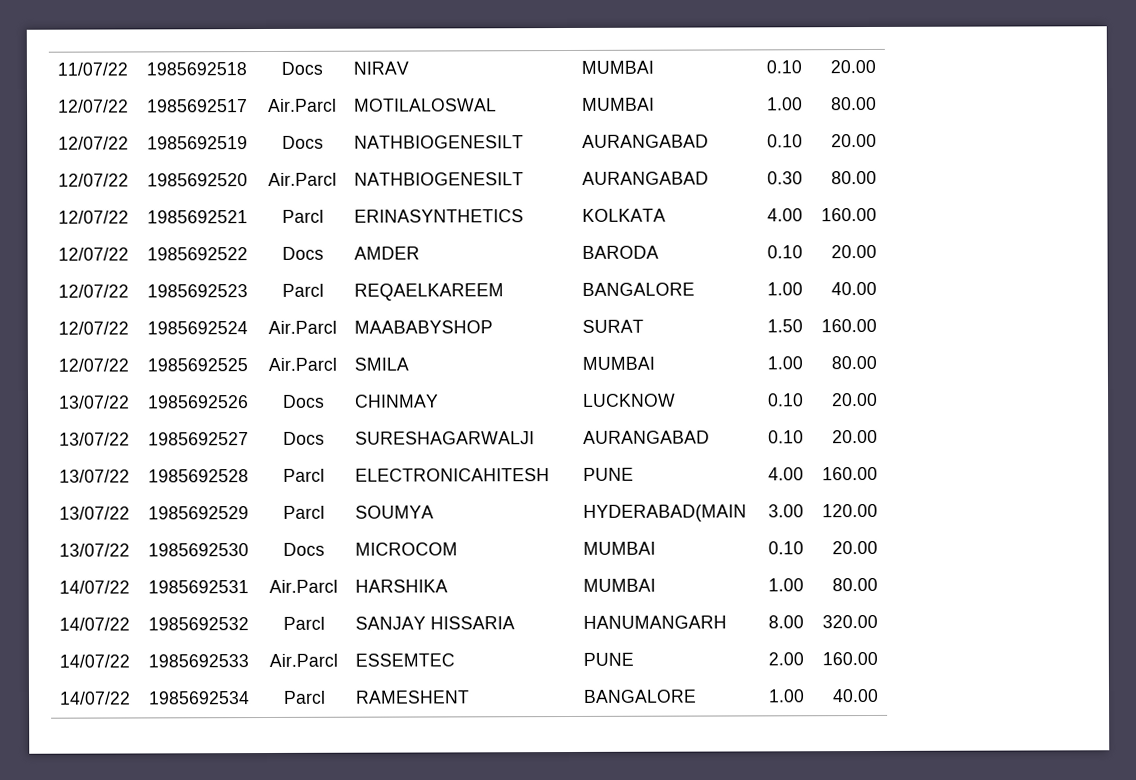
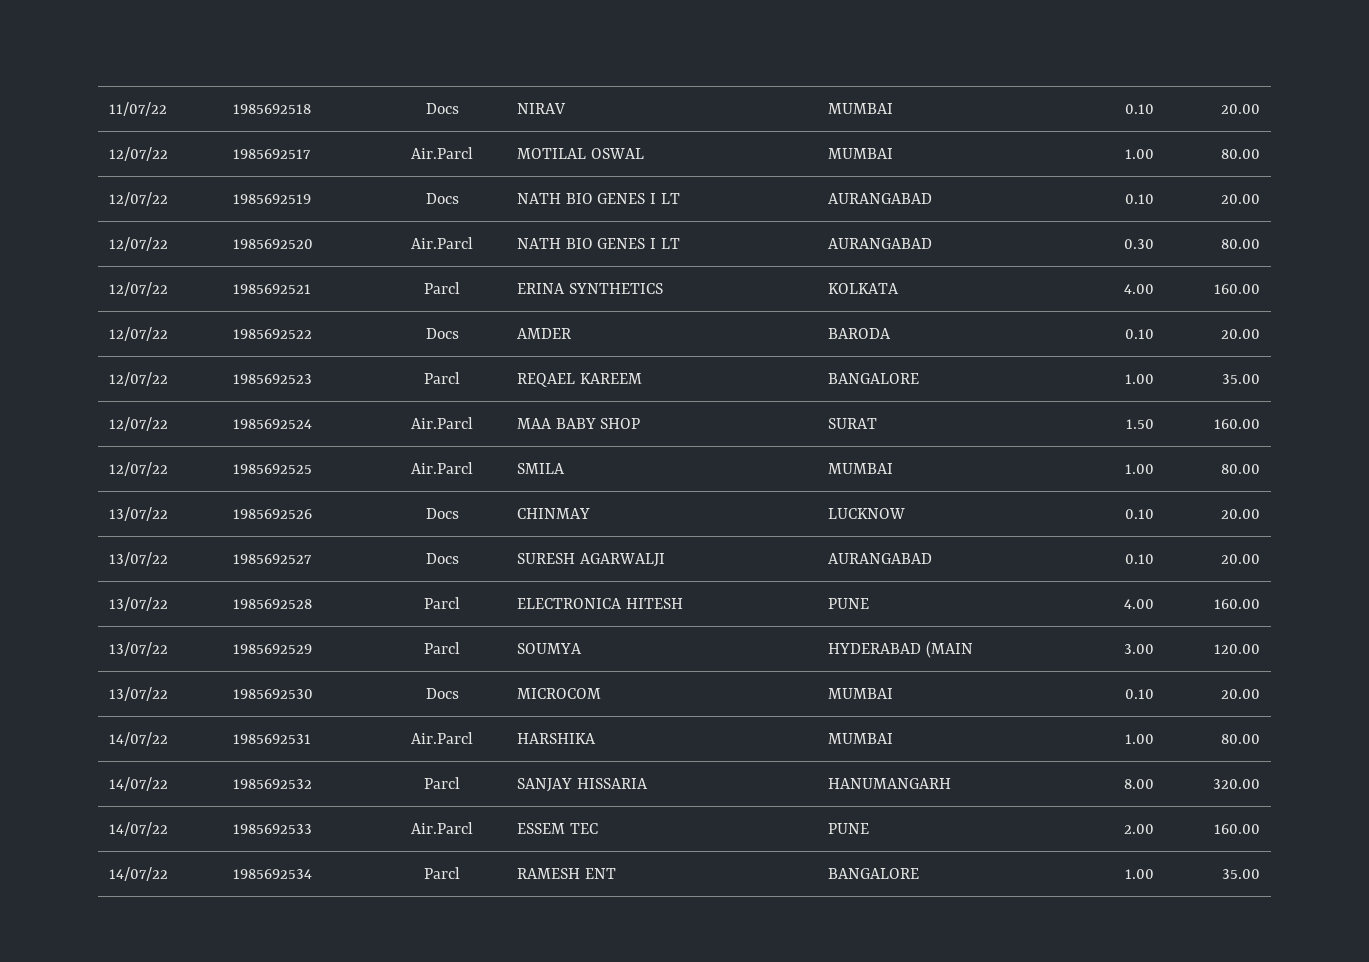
- 12/07/22 | 1985692517 | Air.Parcl | MOTILALOSWAL | MUMBAI | 1.00 | 80.00
+ 12/07/22 | 1985692517 | Air.Parcl | MOTILAL OSWAL | MUMBAI | 1.00 | 80.00
- 12/07/22 | 1985692519 | Docs | NATHBIOGENESILT | AURANGABAD | 0.10 | 20.00
+ 12/07/22 | 1985692519 | Docs | NATH BIO GENES I LT | AURANGABAD | 0.10 | 20.00
- 12/07/22 | 1985692520 | Air.Parcl | NATHBIOGENESILT | AURANGABAD | 0.30 | 80.00
+ 12/07/22 | 1985692520 | Air.Parcl | NATH BIO GENES I LT | AURANGABAD | 0.30 | 80.00
- 12/07/22 | 1985692521 | Parcl | ERINASYNTHETICS | KOLKATA | 4.00 | 160.00
+ 12/07/22 | 1985692521 | Parcl | ERINA SYNTHETICS | KOLKATA | 4.00 | 160.00
- 12/07/22 | 1985692523 | Parcl | REQAELKAREEM | BANGALORE | 1.00 | 40.00
+ 12/07/22 | 1985692523 | Parcl | REQAEL KAREEM | BANGALORE | 1.00 | 35.00
- 12/07/22 | 1985692524 | Air.Parcl | MAABABYSHOP | SURAT | 1.50 | 160.00
+ 12/07/22 | 1985692524 | Air.Parcl | MAA BABY SHOP | SURAT | 1.50 | 160.00
- 13/07/22 | 1985692527 | Docs | SURESHAGARWALJI | AURANGABAD | 0.10 | 20.00
+ 13/07/22 | 1985692527 | Docs | SURESH AGARWALJI | AURANGABAD | 0.10 | 20.00
- 13/07/22 | 1985692528 | Parcl | ELECTRONICAHITESH | PUNE | 4.00 | 160.00
+ 13/07/22 | 1985692528 | Parcl | ELECTRONICA HITESH | PUNE | 4.00 | 160.00
- 13/07/22 | 1985692529 | Parcl | SOUMYA | HYDERABAD(MAIN | 3.00 | 120.00
+ 13/07/22 | 1985692529 | Parcl | SOUMYA | HYDERABAD (MAIN | 3.00 | 120.00
- 14/07/22 | 1985692533 | Air.Parcl | ESSEMTEC | PUNE | 2.00 | 160.00
+ 14/07/22 | 1985692533 | Air.Parcl | ESSEM TEC | PUNE | 2.00 | 160.00
- 14/07/22 | 1985692534 | Parcl | RAMESHENT | BANGALORE | 1.00 | 40.00
+ 14/07/22 | 1985692534 | Parcl | RAMESH ENT | BANGALORE | 1.00 | 35.00

